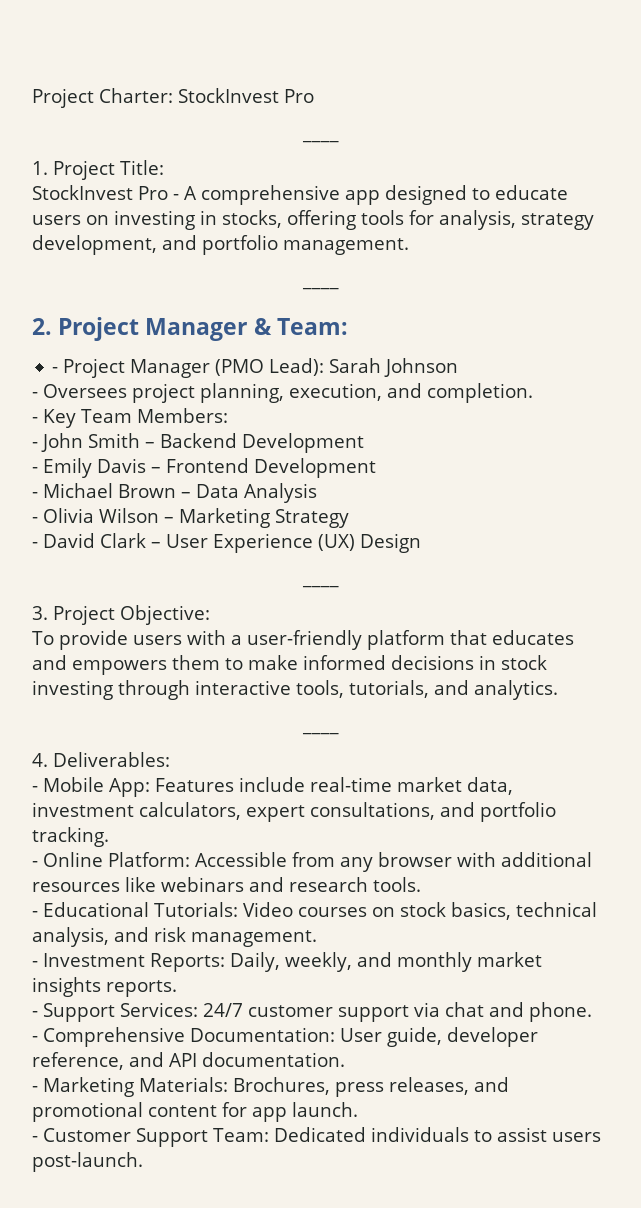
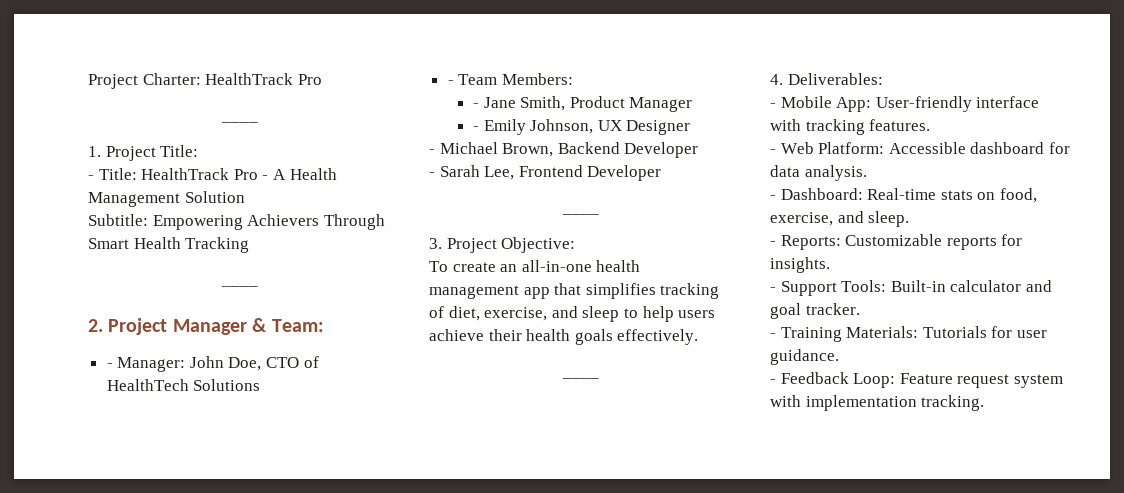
- Project Charter: StockInvest Pro
+ Project Charter: HealthTrack Pro
- StockInvest Pro - A comprehensive app designed to educate users on investing in stocks, offering tools for analysis, strategy development, and portfolio management.
+ - Title: HealthTrack Pro - A Health Management Solution
+ Subtitle: Empowering Achievers Through Smart Health Tracking
- - Project Manager (PMO Lead): Sarah Johnson
- - Oversees project planning, execution, and completion.
- - Key Team Members:
- - John Smith – Backend Development
- - Emily Davis – Frontend Development
- - Michael Brown – Data Analysis
- - Olivia Wilson – Marketing Strategy
- - David Clark – User Experience (UX) Design
+ - Manager: John Doe, CTO of HealthTech Solutions
+ - Team Members:
+ - Jane Smith, Product Manager
+ - Emily Johnson, UX Designer
+ - Michael Brown, Backend Developer
+ - Sarah Lee, Frontend Developer
- To provide users with a user-friendly platform that educates and empowers them to make informed decisions in stock investing through interactive tools, tutorials, and analytics.
+ To create an all-in-one health management app that simplifies tracking of diet, exercise, and sleep to help users achieve their health goals effectively.
- - Mobile App: Features include real-time market data, investment calculators, expert consultations, and portfolio tracking.
- - Online Platform: Accessible from any browser with additional resources like webinars and research tools.
- - Educational Tutorials: Video courses on stock basics, technical analysis, and risk management.
- - Investment Reports: Daily, weekly, and monthly market insights reports.
- - Support Services: 24/7 customer support via chat and phone.
- - Comprehensive Documentation: User guide, developer reference, and API documentation.
- - Marketing Materials: Brochures, press releases, and promotional content for app launch.
- - Customer Support Team: Dedicated individuals to assist users post-launch.
+ - Mobile App: User-friendly interface with tracking features.
+ - Web Platform: Accessible dashboard for data analysis.
+ - Dashboard: Real-time stats on food, exercise, and sleep.
+ - Reports: Customizable reports for insights.
+ - Support Tools: Built-in calculator and goal tracker.
+ - Training Materials: Tutorials for user guidance.
+ - Feedback Loop: Feature request system with implementation tracking.

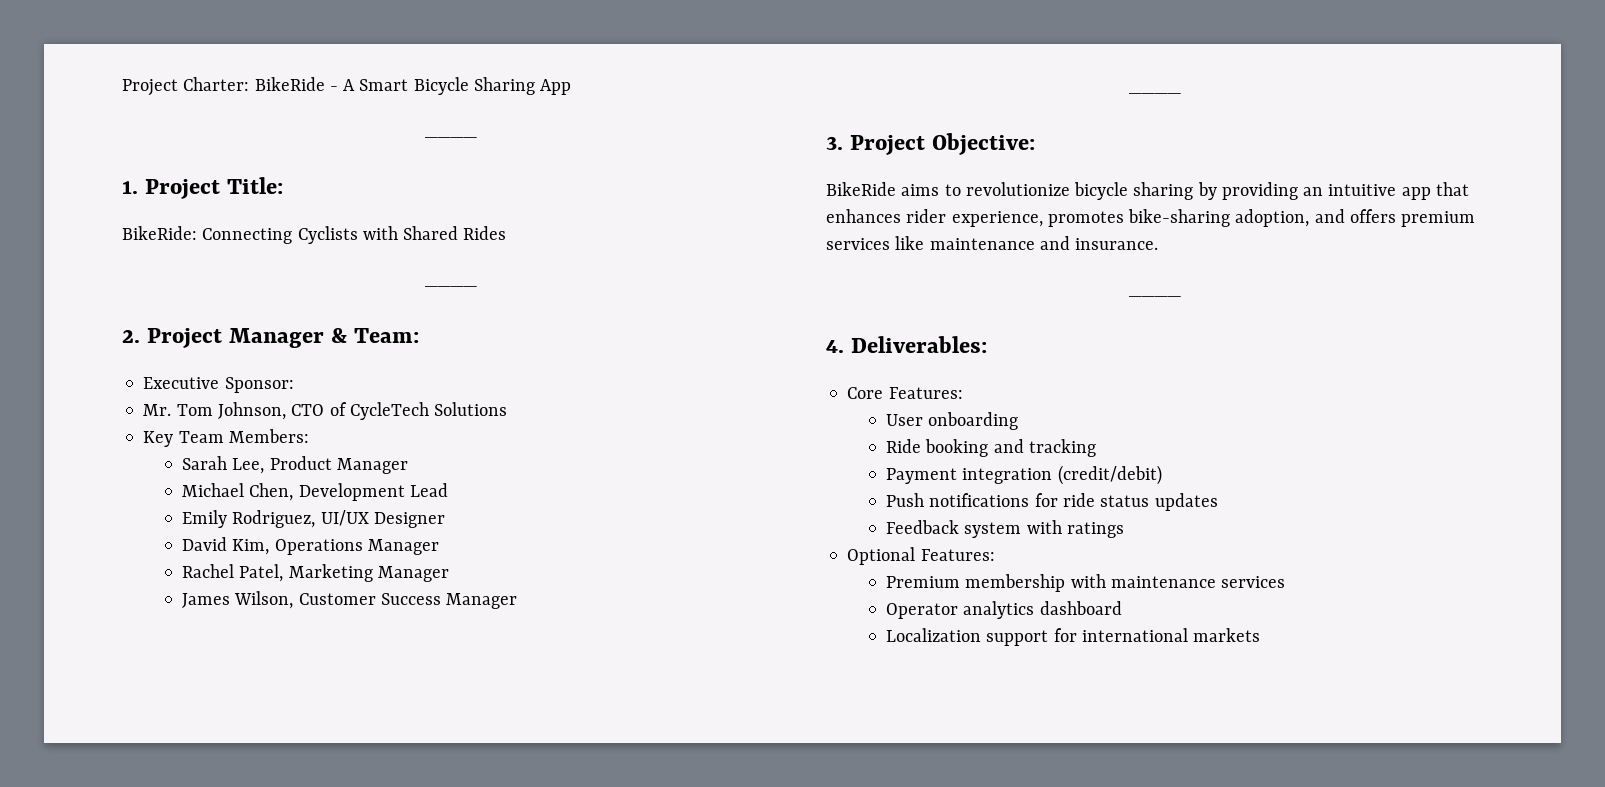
- Project Charter: HealthTrack Pro
+ Project Charter: BikeRide - A Smart Bicycle Sharing App
  ____
  1. Project Title:
- - Title: HealthTrack Pro - A Health Management Solution
- Subtitle: Empowering Achievers Through Smart Health Tracking
+ BikeRide: Connecting Cyclists with Shared Rides
- - Manager: John Doe, CTO of HealthTech Solutions
+ Executive Sponsor:
+ Mr. Tom Johnson, CTO of CycleTech Solutions
- - Team Members:
+ Key Team Members:
- - Jane Smith, Product Manager
+ Sarah Lee, Product Manager
- - Emily Johnson, UX Designer
- - Michael Brown, Backend Developer
- - Sarah Lee, Frontend Developer
+ Michael Chen, Development Lead
+ Emily Rodriguez, UI/UX Designer
+ David Kim, Operations Manager
+ Rachel Patel, Marketing Manager
+ James Wilson, Customer Success Manager
  ____
  3. Project Objective:
- To create an all-in-one health management app that simplifies tracking of diet, exercise, and sleep to help users achieve their health goals effectively.
+ BikeRide aims to revolutionize bicycle sharing by providing an intuitive app that enhances rider experience, promotes bike-sharing adoption, and offers premium services like maintenance and insurance.
  ____
  4. Deliverables:
- - Mobile App: User-friendly interface with tracking features.
- - Web Platform: Accessible dashboard for data analysis.
- - Dashboard: Real-time stats on food, exercise, and sleep.
- - Reports: Customizable reports for insights.
- - Support Tools: Built-in calculator and goal tracker.
- - Training Materials: Tutorials for user guidance.
- - Feedback Loop: Feature request system with implementation tracking.
+ Core Features:
+ User onboarding
+ Ride booking and tracking
+ Payment integration (credit/debit)
+ Push notifications for ride status updates
+ Feedback system with ratings
+ Optional Features:
+ Premium membership with maintenance services
+ Operator analytics dashboard
+ Localization support for international markets

